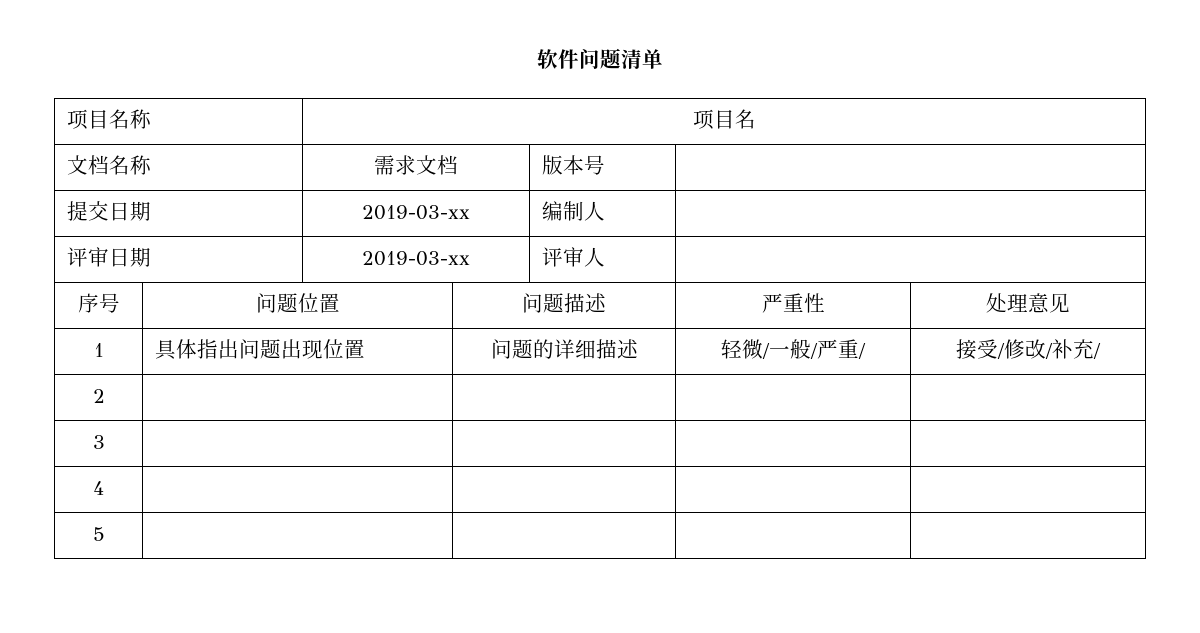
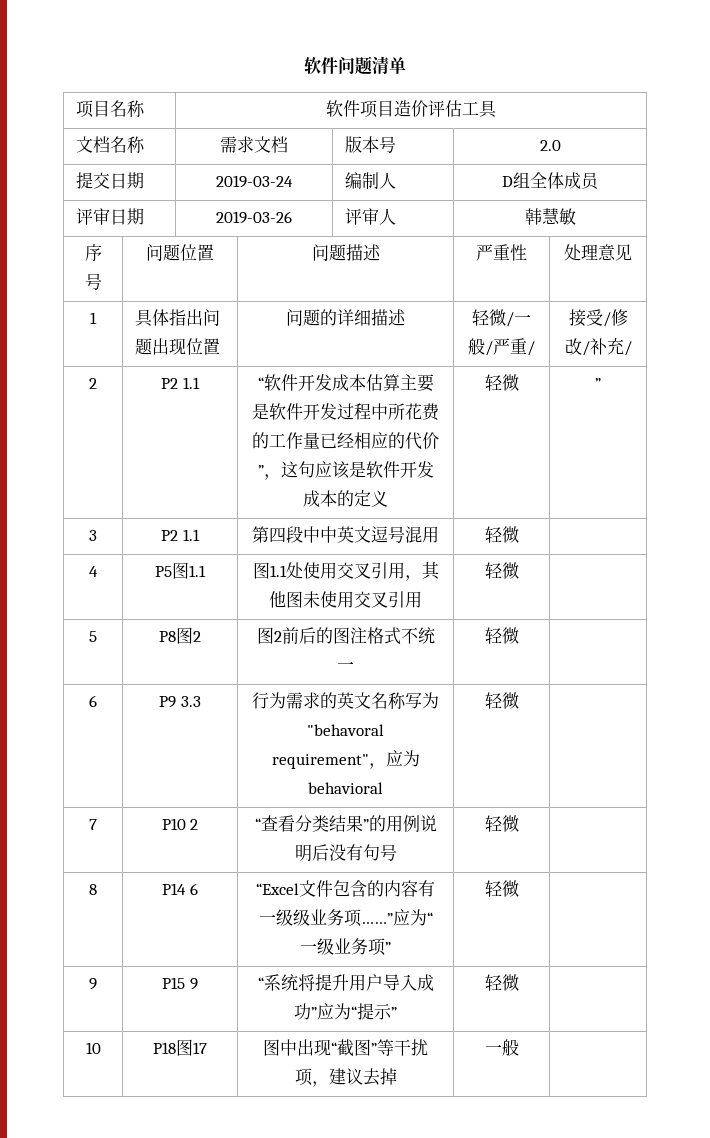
- 项目名称 | 项目名
+ 项目名称 | 软件项目造价评估工具
- 文档名称 | 需求文档 | 版本号 |
+ 文档名称 | 需求文档 | 版本号 | 2.0
- 提交日期 | 2019-03-xx | 编制人 |
+ 提交日期 | 2019-03-24 | 编制人 | D组全体成员
- 评审日期 | 2019-03-xx | 评审人 |
+ 评审日期 | 2019-03-26 | 评审人 | 韩慧敏
- 2 | | | |
- 3 | | | |
- 4 | | | |
- 5 | | | |
+ 2 | P2 1.1 | “软件开发成本估算主要是软件开发过程中所花费的工作量已经相应的代价”，这句应该是软件开发成本的定义 | 轻微 | ”
+ 3 | P2 1.1 | 第四段中中英文逗号混用 | 轻微 |
+ 4 | P5图1.1 | 图1.1处使用交叉引用，其他图未使用交叉引用 | 轻微 |
+ 5 | P8图2 | 图2前后的图注格式不统一 | 轻微 |
+ 6 | P9 3.3 | 行为需求的英文名称写为"behavoral requirement"，应为behavioral | 轻微 |
+ 7 | P10 2 | “查看分类结果”的用例说明后没有句号 | 轻微 |
+ 8 | P14 6 | “Excel文件包含的内容有一级级业务项……”应为“一级业务项” | 轻微 |
+ 9 | P15 9 | “系统将提升用户导入成功”应为“提示” | 轻微 |
+ 10 | P18图17 | 图中出现“截图”等干扰项，建议去掉 | 一般 |

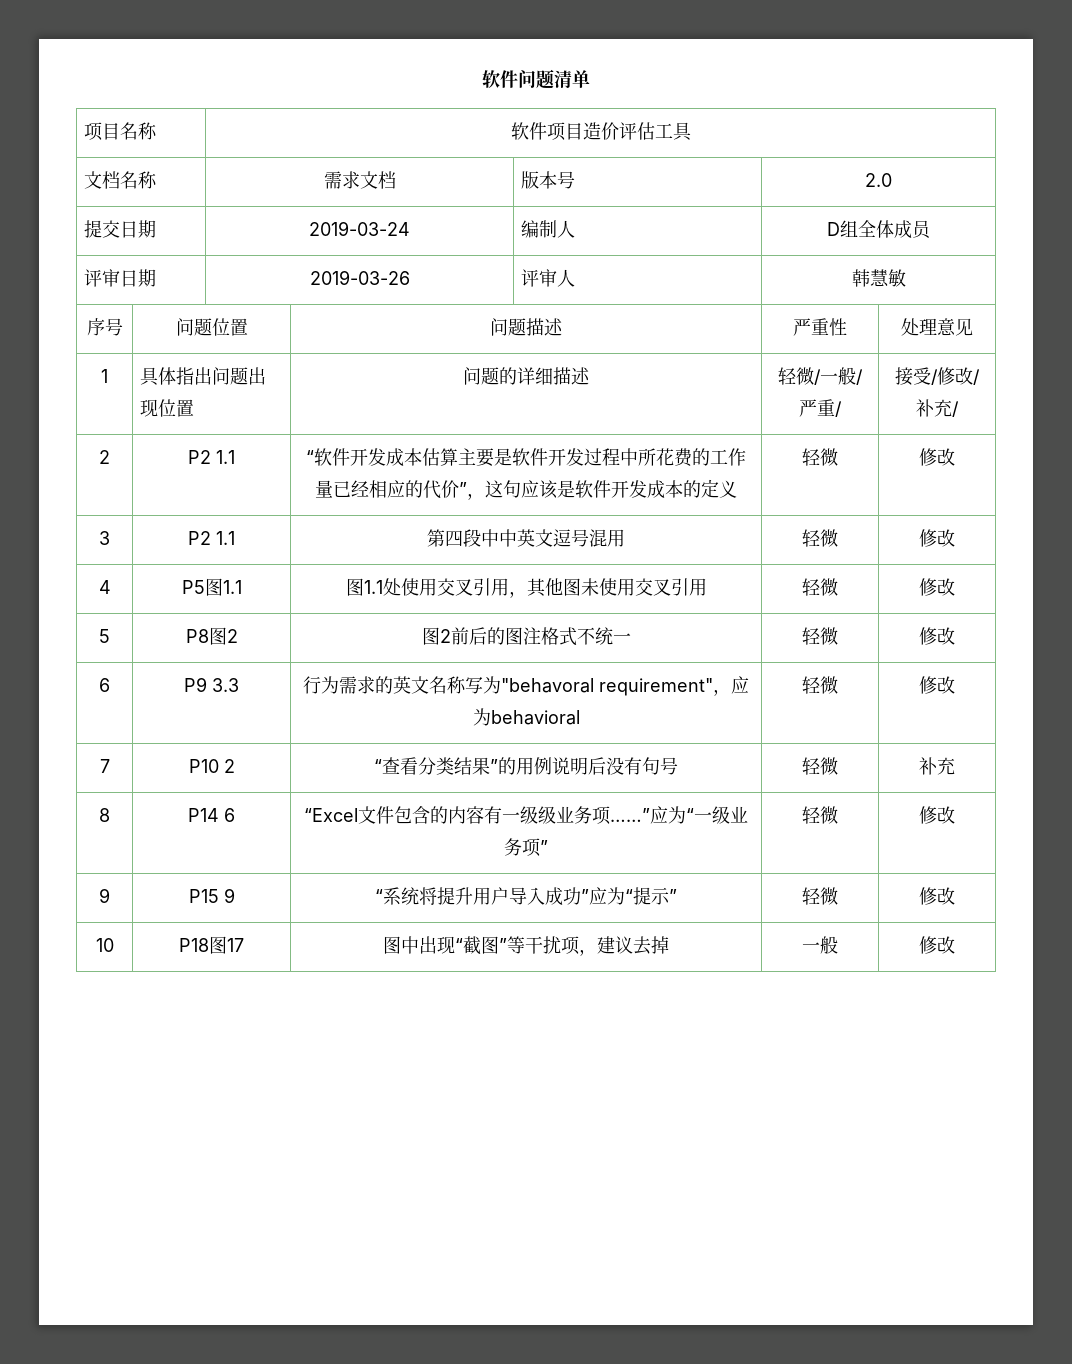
- 2 | P2 1.1 | “软件开发成本估算主要是软件开发过程中所花费的工作量已经相应的代价”，这句应该是软件开发成本的定义 | 轻微 | ”
+ 2 | P2 1.1 | “软件开发成本估算主要是软件开发过程中所花费的工作量已经相应的代价”，这句应该是软件开发成本的定义 | 轻微 | 修改
- 3 | P2 1.1 | 第四段中中英文逗号混用 | 轻微 |
+ 3 | P2 1.1 | 第四段中中英文逗号混用 | 轻微 | 修改
- 4 | P5图1.1 | 图1.1处使用交叉引用，其他图未使用交叉引用 | 轻微 |
+ 4 | P5图1.1 | 图1.1处使用交叉引用，其他图未使用交叉引用 | 轻微 | 修改
- 5 | P8图2 | 图2前后的图注格式不统一 | 轻微 |
+ 5 | P8图2 | 图2前后的图注格式不统一 | 轻微 | 修改
- 6 | P9 3.3 | 行为需求的英文名称写为"behavoral requirement"，应为behavioral | 轻微 |
+ 6 | P9 3.3 | 行为需求的英文名称写为"behavoral requirement"，应为behavioral | 轻微 | 修改
- 7 | P10 2 | “查看分类结果”的用例说明后没有句号 | 轻微 |
+ 7 | P10 2 | “查看分类结果”的用例说明后没有句号 | 轻微 | 补充
- 8 | P14 6 | “Excel文件包含的内容有一级级业务项……”应为“一级业务项” | 轻微 |
+ 8 | P14 6 | “Excel文件包含的内容有一级级业务项……”应为“一级业务项” | 轻微 | 修改
- 9 | P15 9 | “系统将提升用户导入成功”应为“提示” | 轻微 |
+ 9 | P15 9 | “系统将提升用户导入成功”应为“提示” | 轻微 | 修改
- 10 | P18图17 | 图中出现“截图”等干扰项，建议去掉 | 一般 |
+ 10 | P18图17 | 图中出现“截图”等干扰项，建议去掉 | 一般 | 修改

